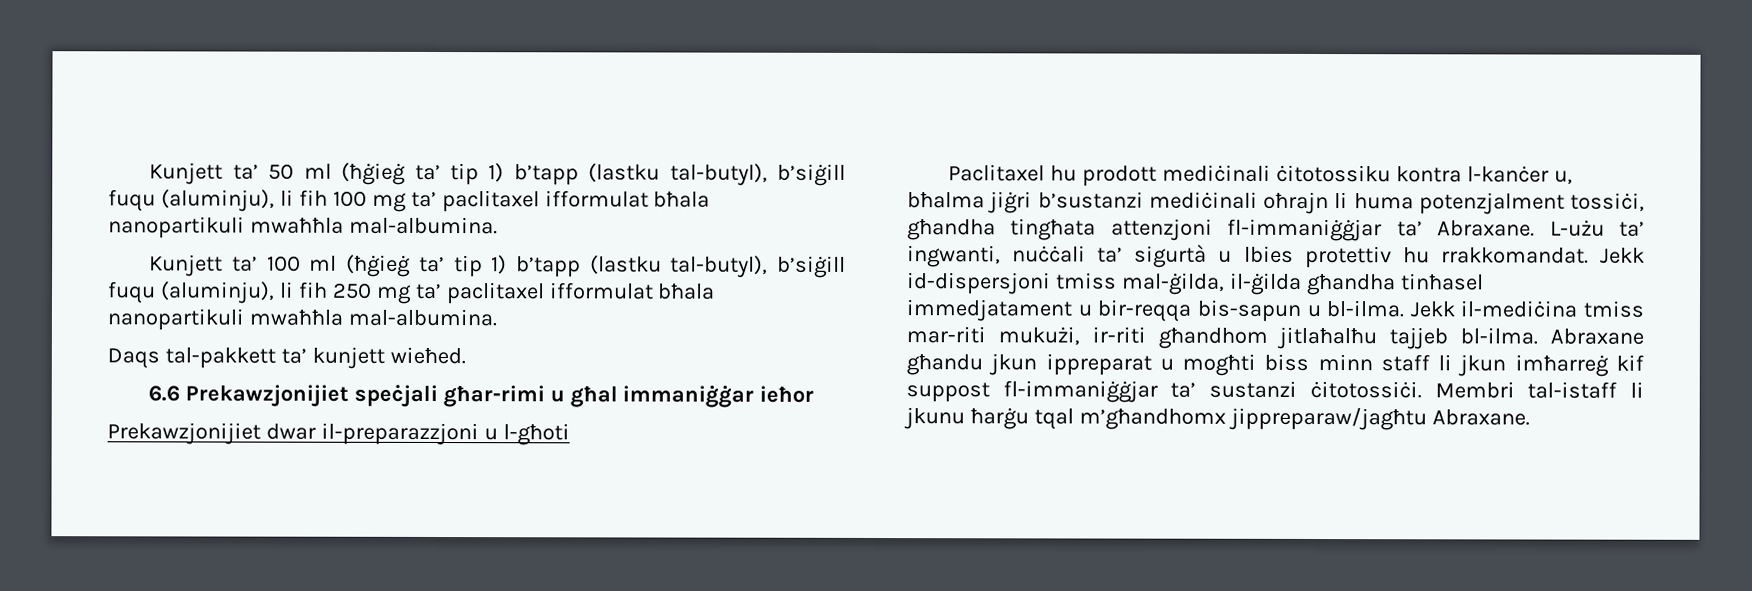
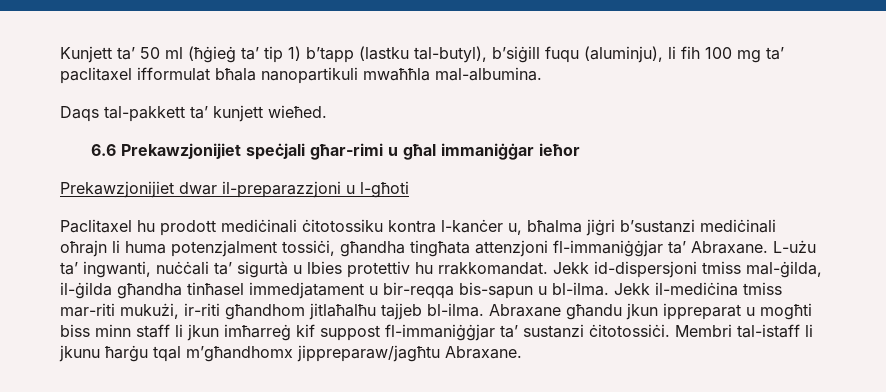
- Kunjett ta’ 100 ml (ħġieġ ta’ tip 1) b’tapp (lastku tal-butyl), b’siġill fuqu (aluminju), li fih 250 mg ta’ paclitaxel ifformulat bħala nanopartikuli mwaħħla mal-albumina.

